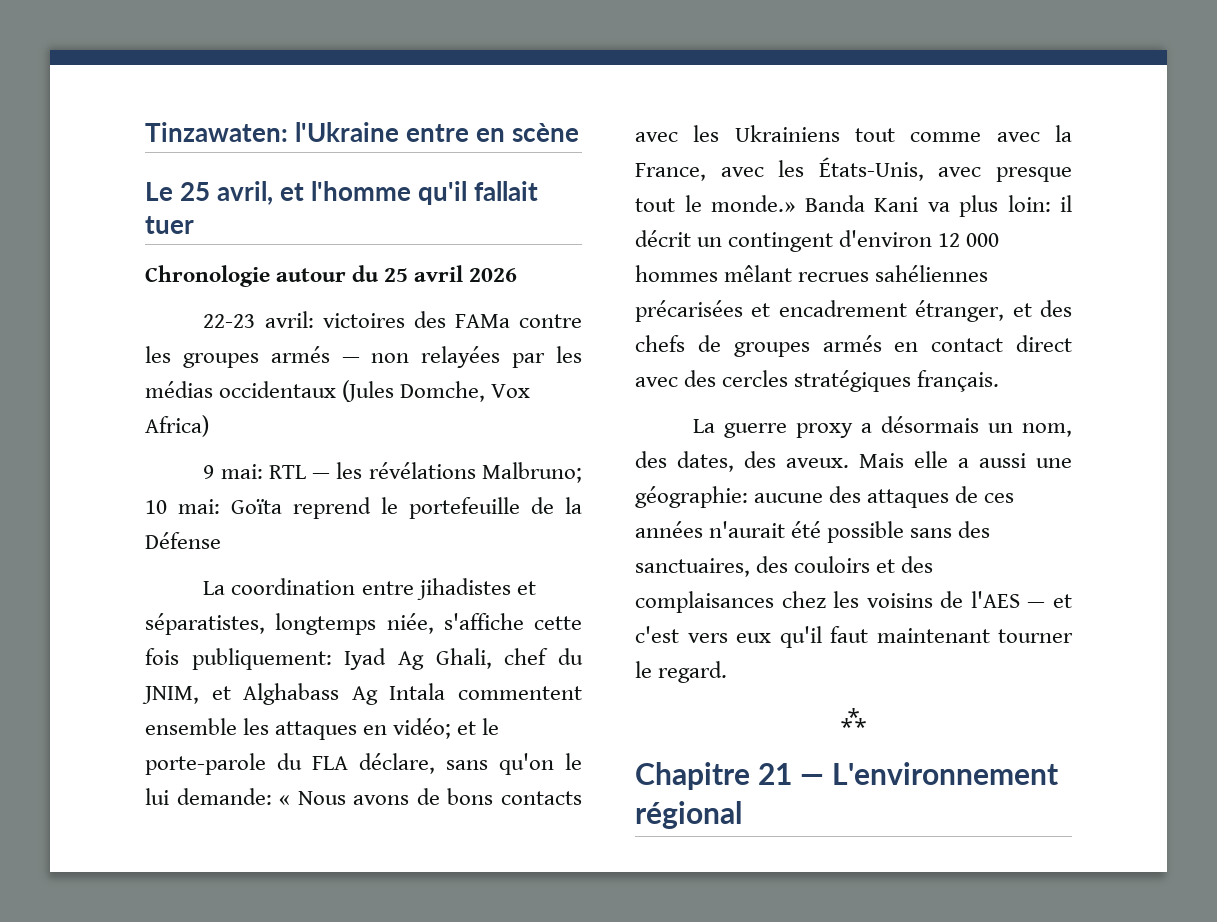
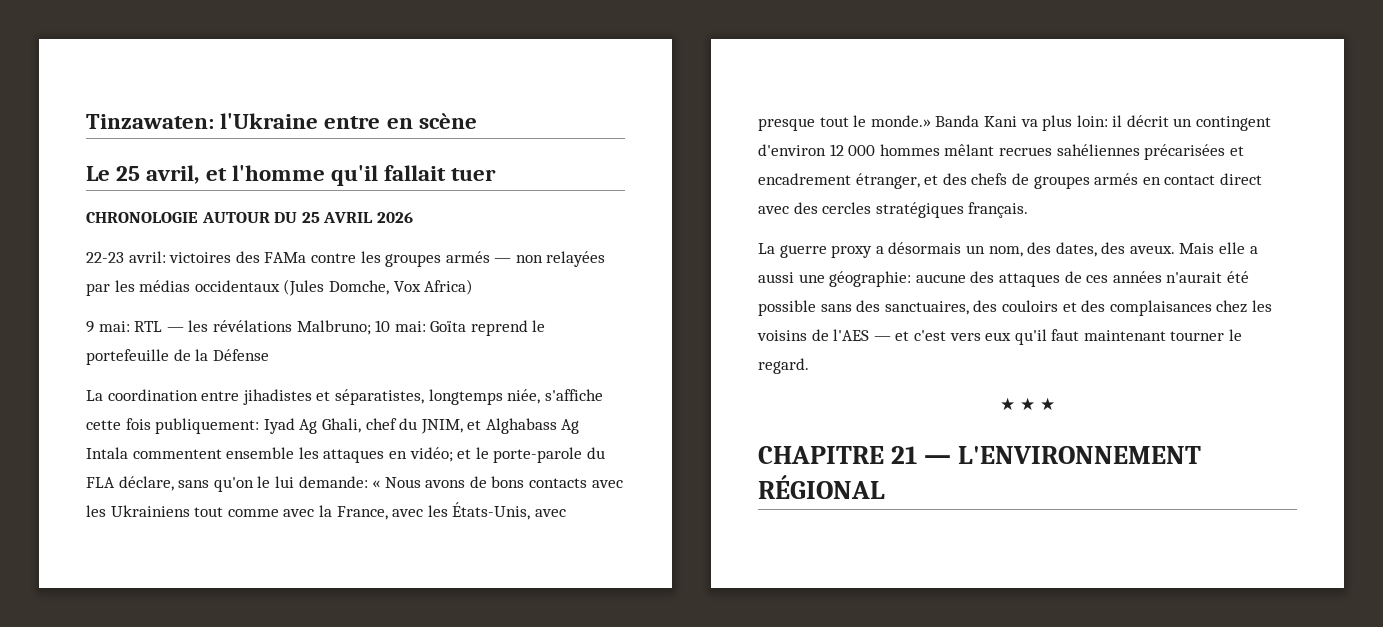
- Chronologie autour du 25 avril 2026
+ CHRONOLOGIE AUTOUR DU 25 AVRIL 2026
- ⁂
- Chapitre 21 — L'environnement régional
+ ★ ★ ★
+ CHAPITRE 21 — L'ENVIRONNEMENT RÉGIONAL

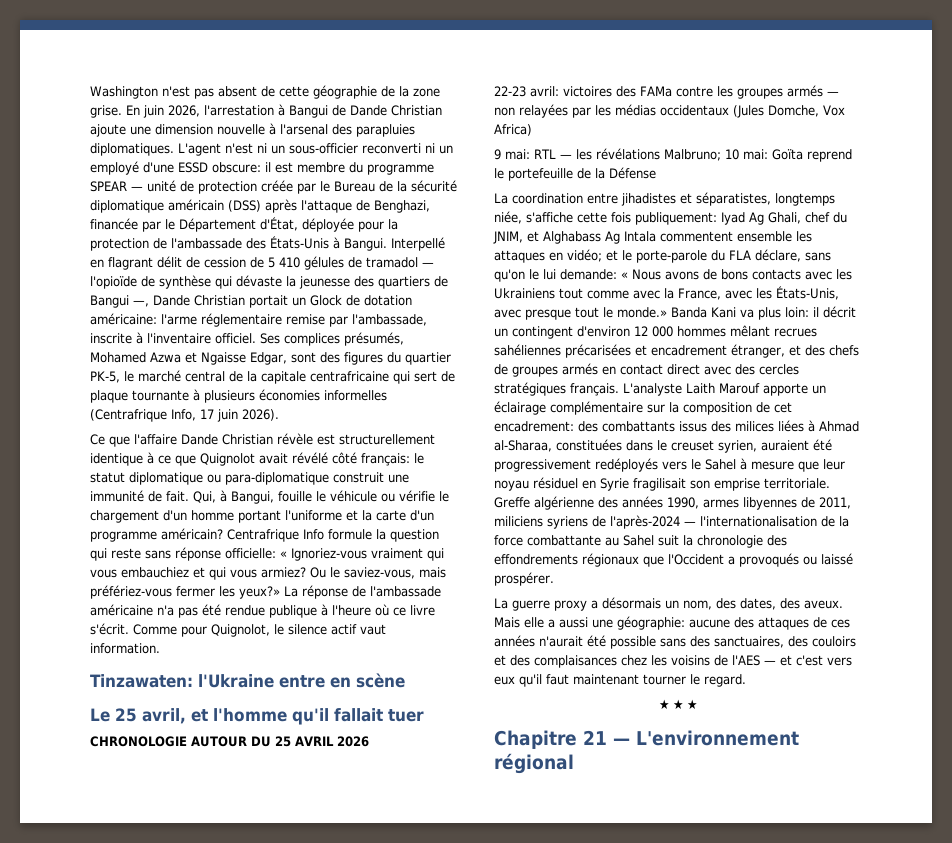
+ Washington n'est pas absent de cette géographie de la zone grise. En juin 2026, l'arrestation à Bangui de Dande Christian ajoute une dimension nouvelle à l'arsenal des parapluies diplomatiques. L'agent n'est ni un sous-officier reconverti ni un employé d'une ESSD obscure: il est membre du programme SPEAR — unité de protection créée par le Bureau de la sécurité diplomatique américain (DSS) après l'attaque de Benghazi, financée par le Département d'État, déployée pour la protection de l'ambassade des États-Unis à Bangui. Interpellé en flagrant délit de cession de 5 410 gélules de tramadol — l'opioïde de synthèse qui dévaste la jeunesse des quartiers de Bangui —, Dande Christian portait un Glock de dotation américaine: l'arme réglementaire remise par l'ambassade, inscrite à l'inventaire officiel. Ses complices présumés, Mohamed Azwa et Ngaisse Edgar, sont des figures du quartier PK-5, le marché central de la capitale centrafricaine qui sert de plaque tournante à plusieurs économies informelles (Centrafrique Info, 17 juin 2026).
+ Ce que l'affaire Dande Christian révèle est structurellement identique à ce que Quignolot avait révélé côté français: le statut diplomatique ou para-diplomatique construit une immunité de fait. Qui, à Bangui, fouille le véhicule ou vérifie le chargement d'un homme portant l'uniforme et la carte d'un programme américain? Centrafrique Info formule la question qui reste sans réponse officielle: « Ignoriez-vous vraiment qui vous embauchiez et qui vous armiez? Ou le saviez-vous, mais préfériez-vous fermer les yeux?» La réponse de l'ambassade américaine n'a pas été rendue publique à l'heure où ce livre s'écrit. Comme pour Quignolot, le silence actif vaut information.
+ L'analyste Laith Marouf apporte un éclairage complémentaire sur la composition de cet encadrement: des combattants issus des milices liées à Ahmad al-Sharaa, constituées dans le creuset syrien, auraient été progressivement redéployés vers le Sahel à mesure que leur noyau résiduel en Syrie fragilisait son emprise territoriale. Greffe algérienne des années 1990, armes libyennes de 2011, miliciens syriens de l'après-2024 — l'internationalisation de la force combattante au Sahel suit la chronologie des effondrements régionaux que l'Occident a provoqués ou laissé prospérer.
- CHAPITRE 21 — L'ENVIRONNEMENT RÉGIONAL
+ Chapitre 21 — L'environnement régional

